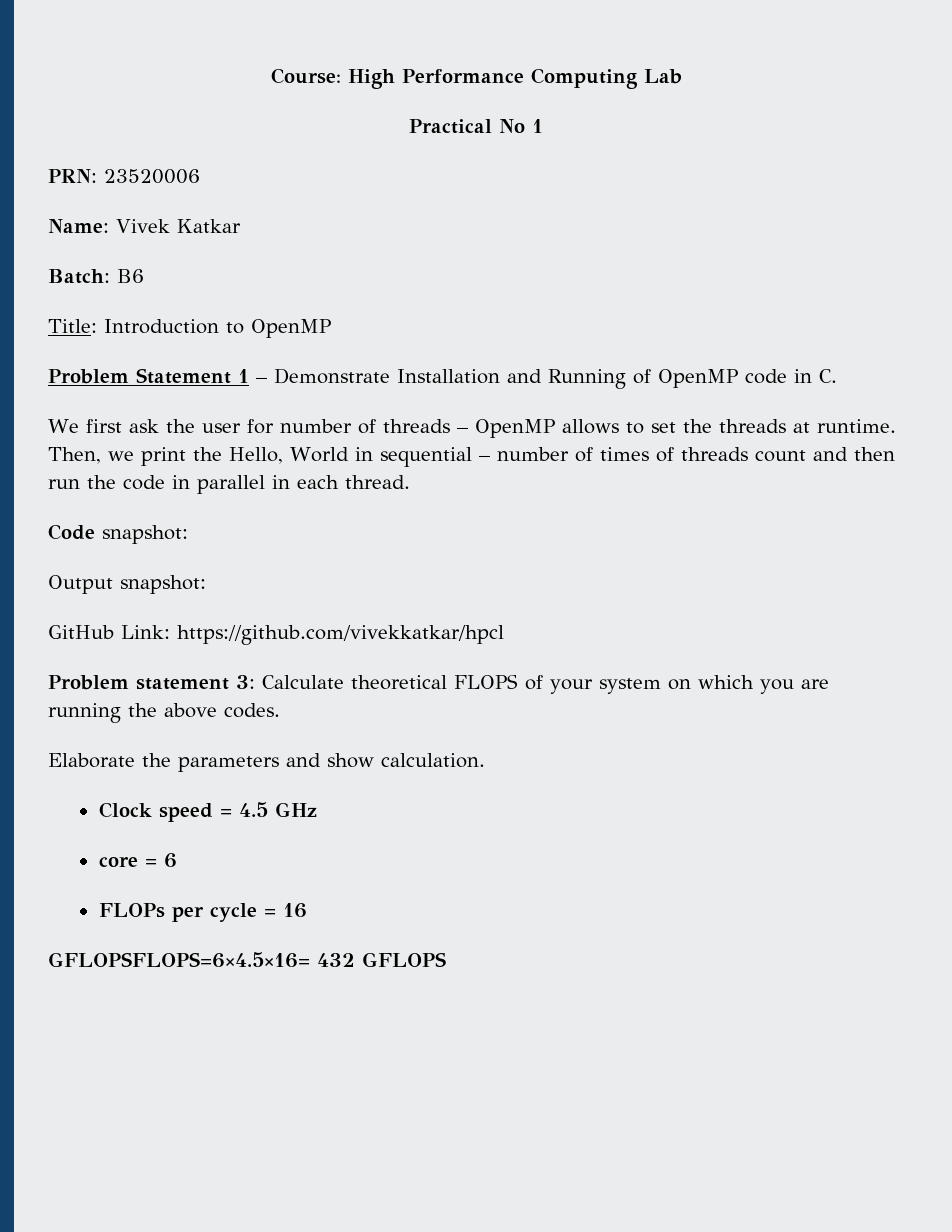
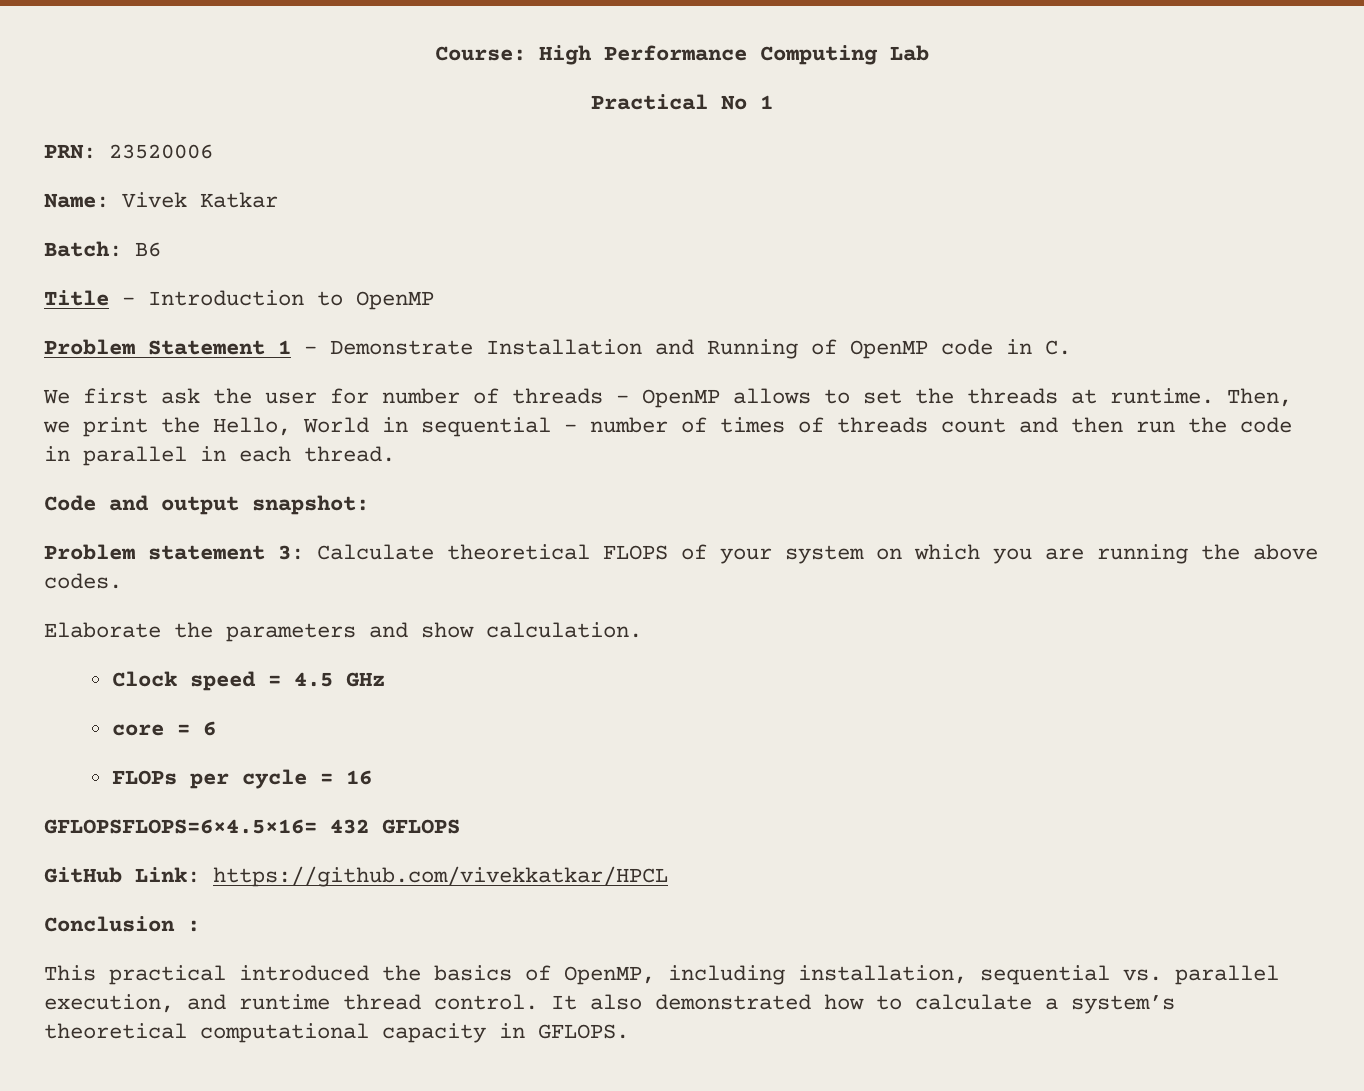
- Title: Introduction to OpenMP
+ Title - Introduction to OpenMP
- Code snapshot:
- Output snapshot:
- GitHub Link: https://github.com/vivekkatkar/hpcl
+ Code and output snapshot:
+ GitHub Link: https://github.com/vivekkatkar/HPCL
+ Conclusion :
+ This practical introduced the basics of OpenMP, including installation, sequential vs. parallel execution, and runtime thread control. It also demonstrated how to calculate a system’s theoretical computational capacity in GFLOPS.

